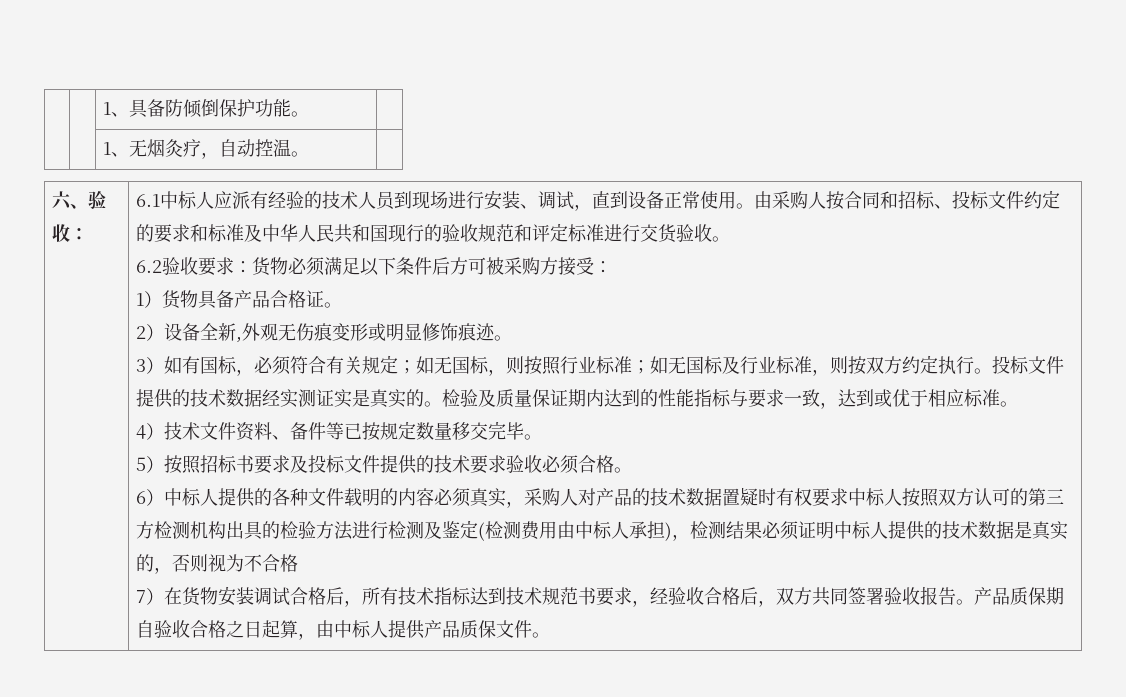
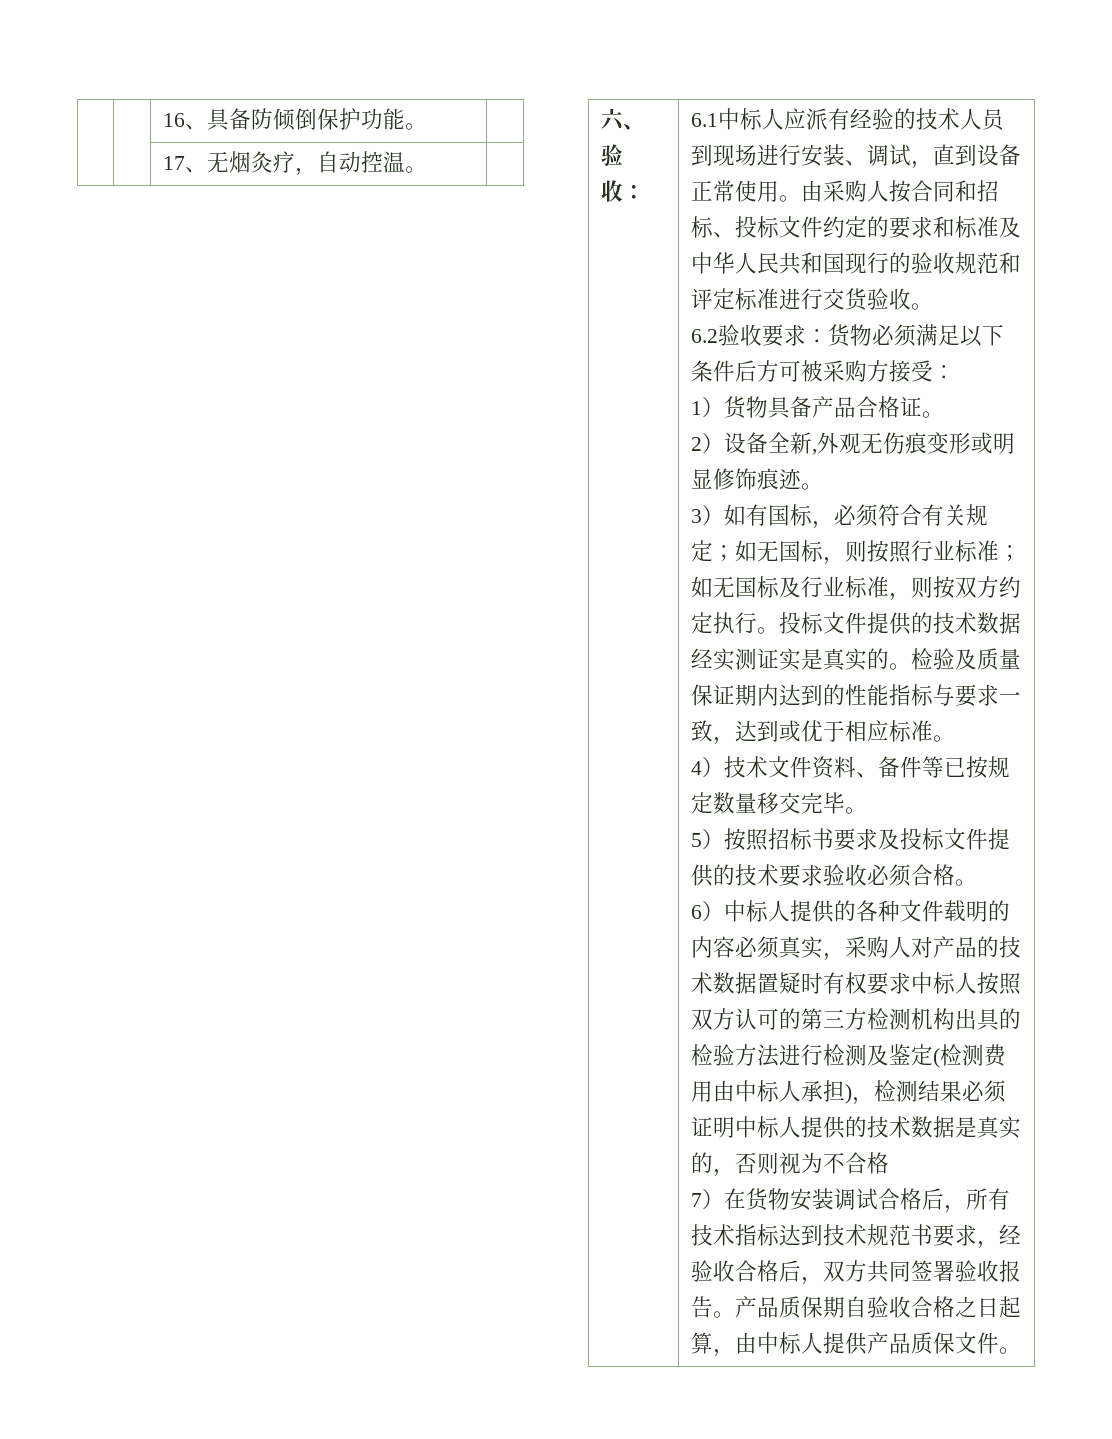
- | | 1、具备防倾倒保护功能。 |
+ | | 16、具备防倾倒保护功能。 |
- | | 1、无烟灸疗，自动控温。 |
+ | | 17、无烟灸疗，自动控温。 |

